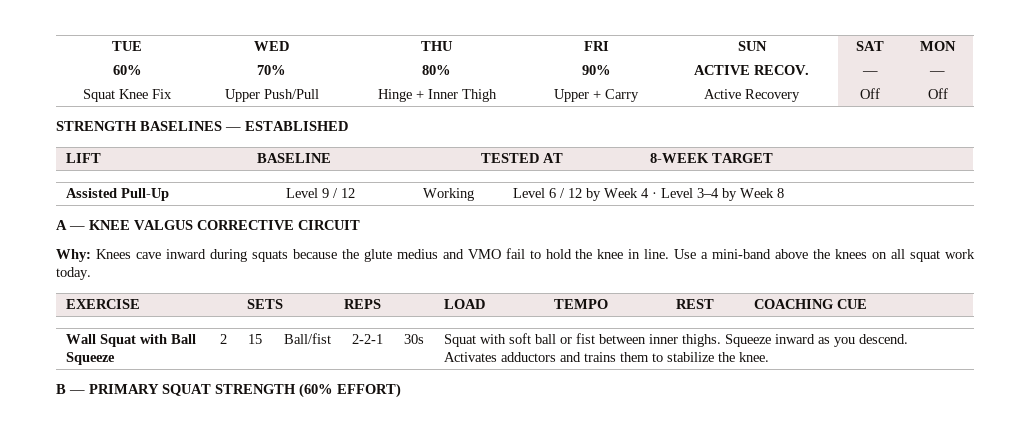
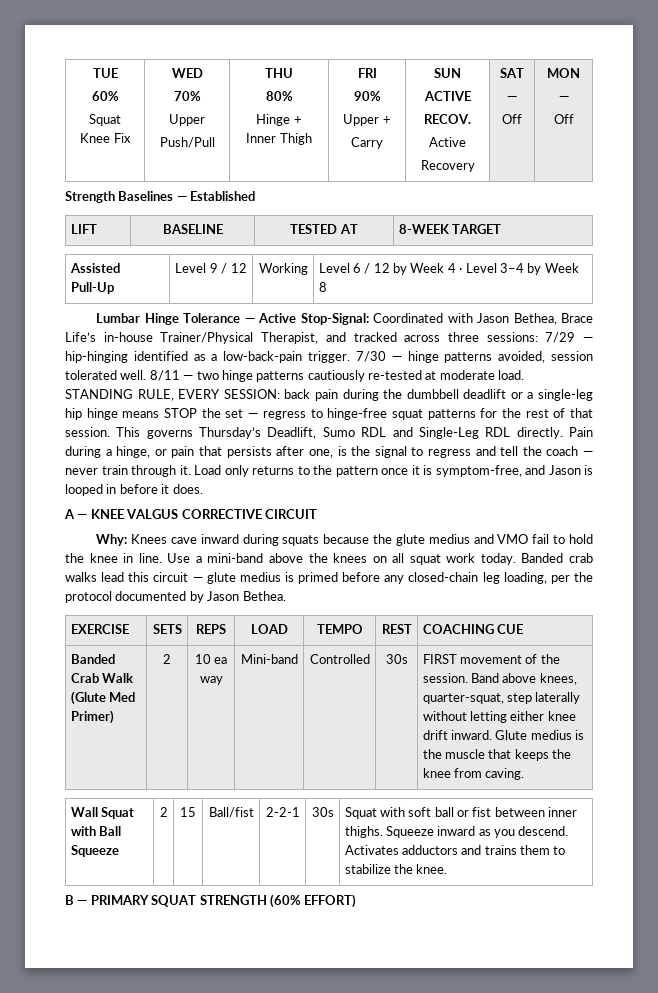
  TUE
  60%
- Squat Knee Fix | WED
+ Squat
+ Knee Fix | WED
  70%
- Upper Push/Pull | THU
+ Upper
+ Push/Pull | THU
  80%
- Hinge + Inner Thigh | FRI
+ Hinge +
+ Inner Thigh | FRI
  90%
- Upper + Carry | SUN
- ACTIVE RECOV.
- Active Recovery | SAT
+ Upper +
+ Carry | SUN
+ ACTIVE
+ RECOV.
+ Active
+ Recovery | SAT
- STRENGTH BASELINES — ESTABLISHED
+ Strength Baselines — Established
+ Lumbar Hinge Tolerance — Active Stop-Signal: Coordinated with Jason Bethea, Brace Life’s in-house Trainer/Physical Therapist, and tracked across three sessions: 7/29 — hip-hinging identified as a low-back-pain trigger. 7/30 — hinge patterns avoided, session tolerated well. 8/11 — two hinge patterns cautiously re-tested at moderate load. STANDING RULE, EVERY SESSION: back pain during the dumbbell deadlift or a single-leg hip hinge means STOP the set — regress to hinge-free squat patterns for the rest of that session. This governs Thursday’s Deadlift, Sumo RDL and Single-Leg RDL directly. Pain during a hinge, or pain that persists after one, is the signal to regress and tell the coach — never train through it. Load only returns to the pattern once it is symptom-free, and Jason is looped in before it does.
+ Banded crab walks lead this circuit — glute medius is primed before any closed-chain leg loading, per the protocol documented by Jason Bethea.
+ Banded Crab Walk (Glute Med Primer) | 2 | 10 ea way | Mini-band | Controlled | 30s | FIRST movement of the session. Band above knees, quarter-squat, step laterally without letting either knee drift inward. Glute medius is the muscle that keeps the knee from caving.

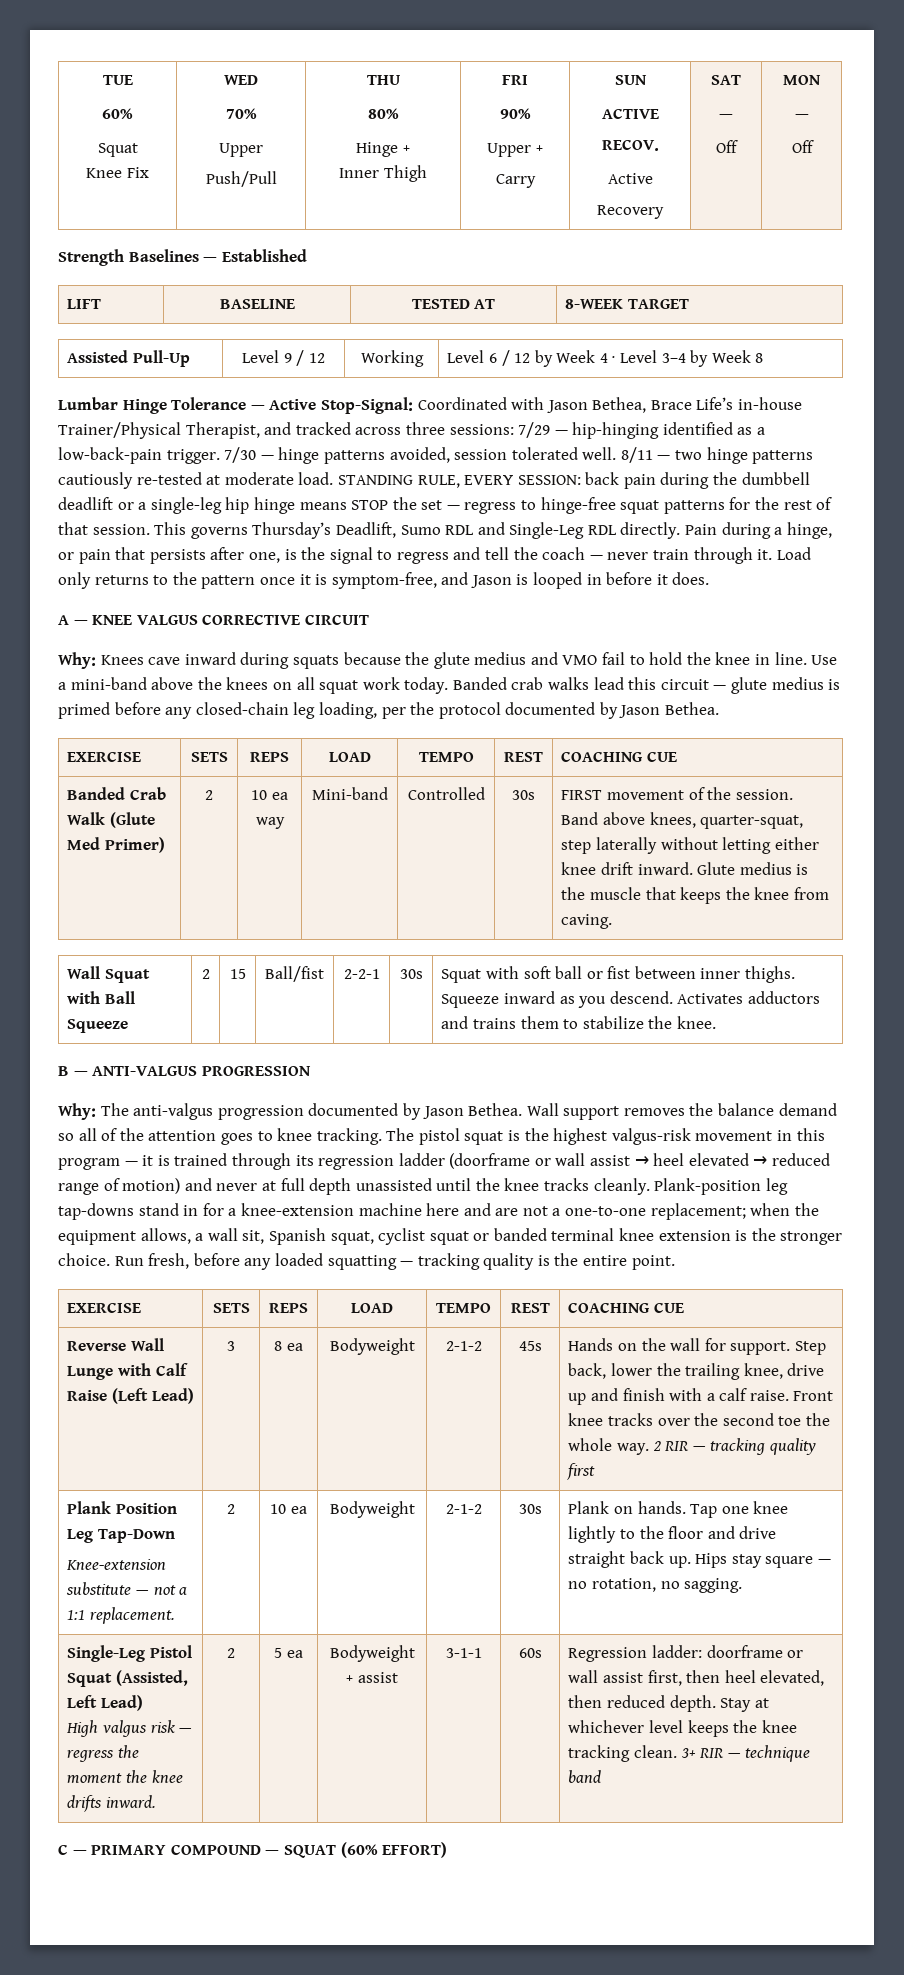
- B — PRIMARY SQUAT STRENGTH (60% EFFORT)
+ B — ANTI-VALGUS PROGRESSION
+ Why: The anti-valgus progression documented by Jason Bethea. Wall support removes the balance demand so all of the attention goes to knee tracking. The pistol squat is the highest valgus-risk movement in this program — it is trained through its regression ladder (doorframe or wall assist → heel elevated → reduced range of motion) and never at full depth unassisted until the knee tracks cleanly. Plank-position leg tap-downs stand in for a knee-extension machine here and are not a one-to-one replacement; when the equipment allows, a wall sit, Spanish squat, cyclist squat or banded terminal knee extension is the stronger choice. Run fresh, before any loaded squatting — tracking quality is the entire point.
+ EXERCISE | SETS | REPS | LOAD | TEMPO | REST | COACHING CUE
+ Reverse Wall Lunge with Calf Raise (Left Lead) | 3 | 8 ea | Bodyweight | 2-1-2 | 45s | Hands on the wall for support. Step back, lower the trailing knee, drive up and finish with a calf raise. Front knee tracks over the second toe the whole way. 2 RIR — tracking quality first
+ Plank Position Leg Tap-Down
+ Knee-extension substitute — not a 1:1 replacement. | 2 | 10 ea | Bodyweight | 2-1-2 | 30s | Plank on hands. Tap one knee lightly to the floor and drive straight back up. Hips stay square — no rotation, no sagging.
+ Single-Leg Pistol Squat (Assisted, Left Lead)
+ High valgus risk — regress the moment the knee drifts inward. | 2 | 5 ea | Bodyweight + assist | 3-1-1 | 60s | Regression ladder: doorframe or wall assist first, then heel elevated, then reduced depth. Stay at whichever level keeps the knee tracking clean. 3+ RIR — technique band
+ C — PRIMARY COMPOUND — SQUAT (60% EFFORT)

